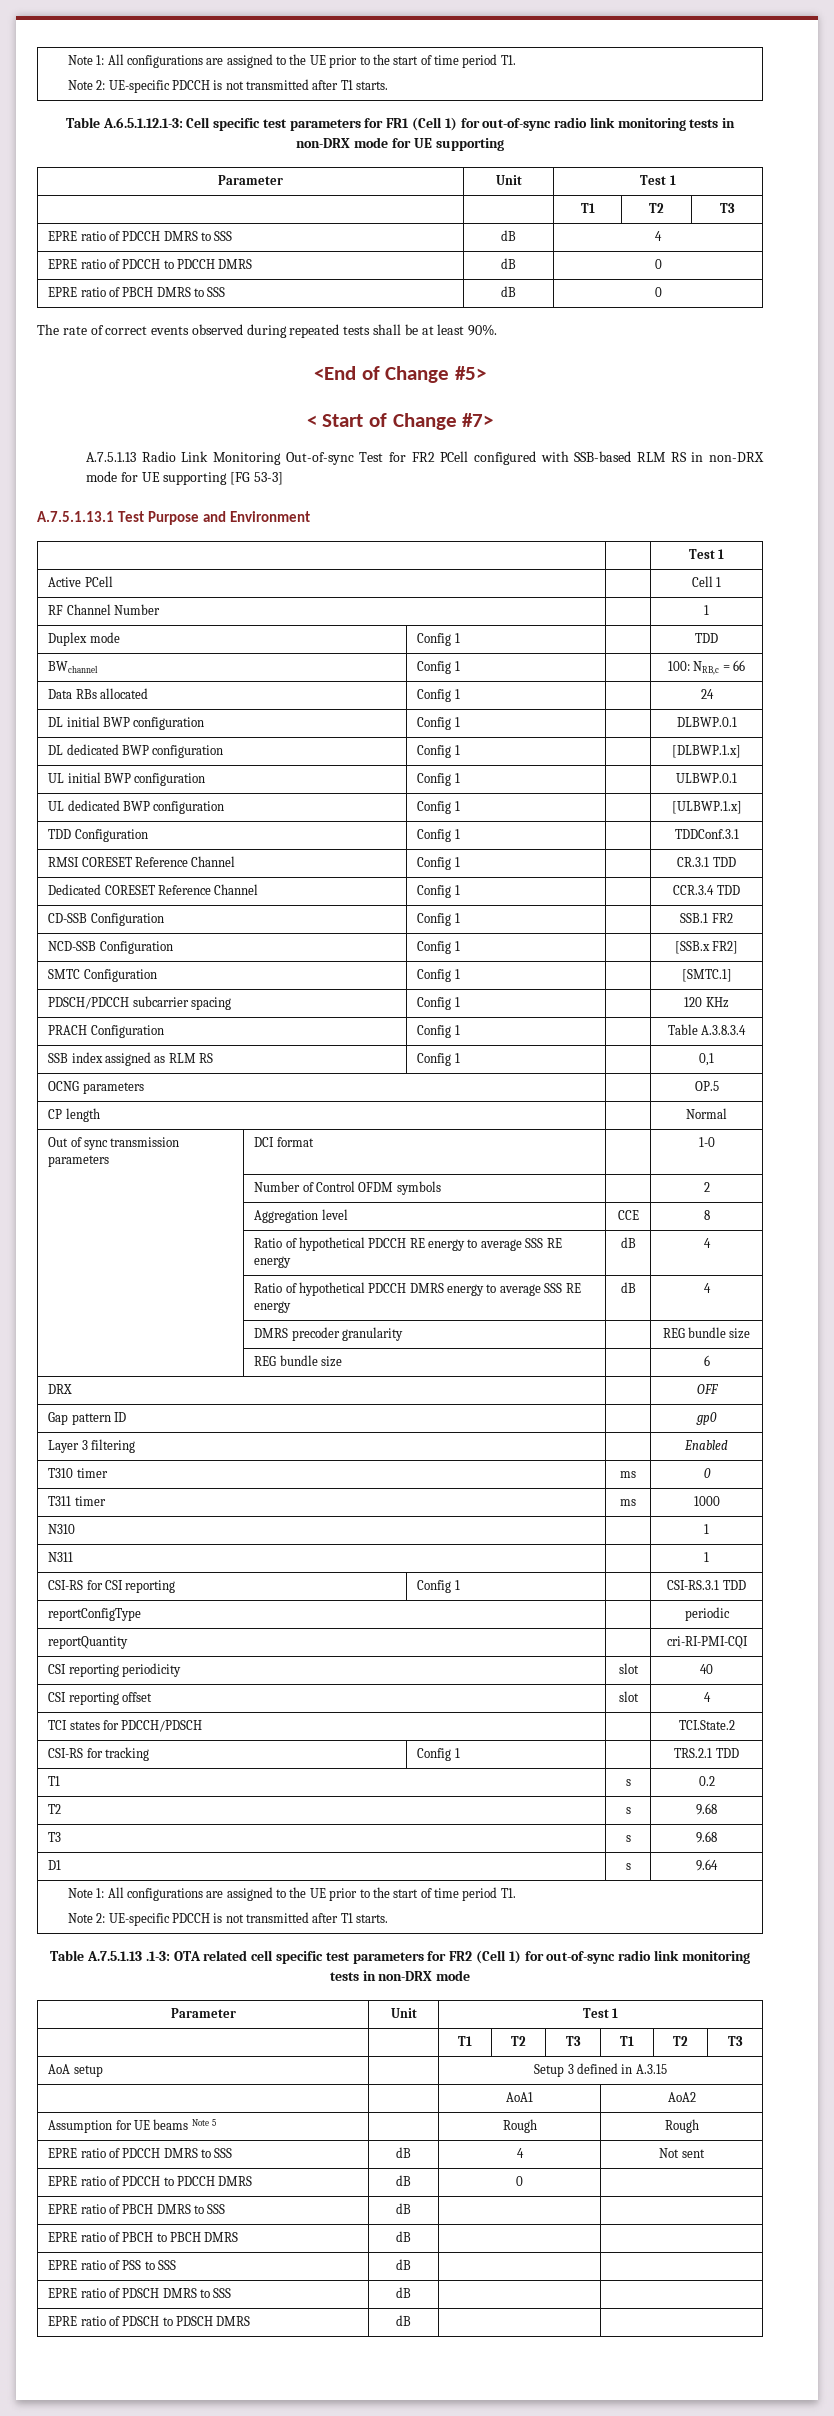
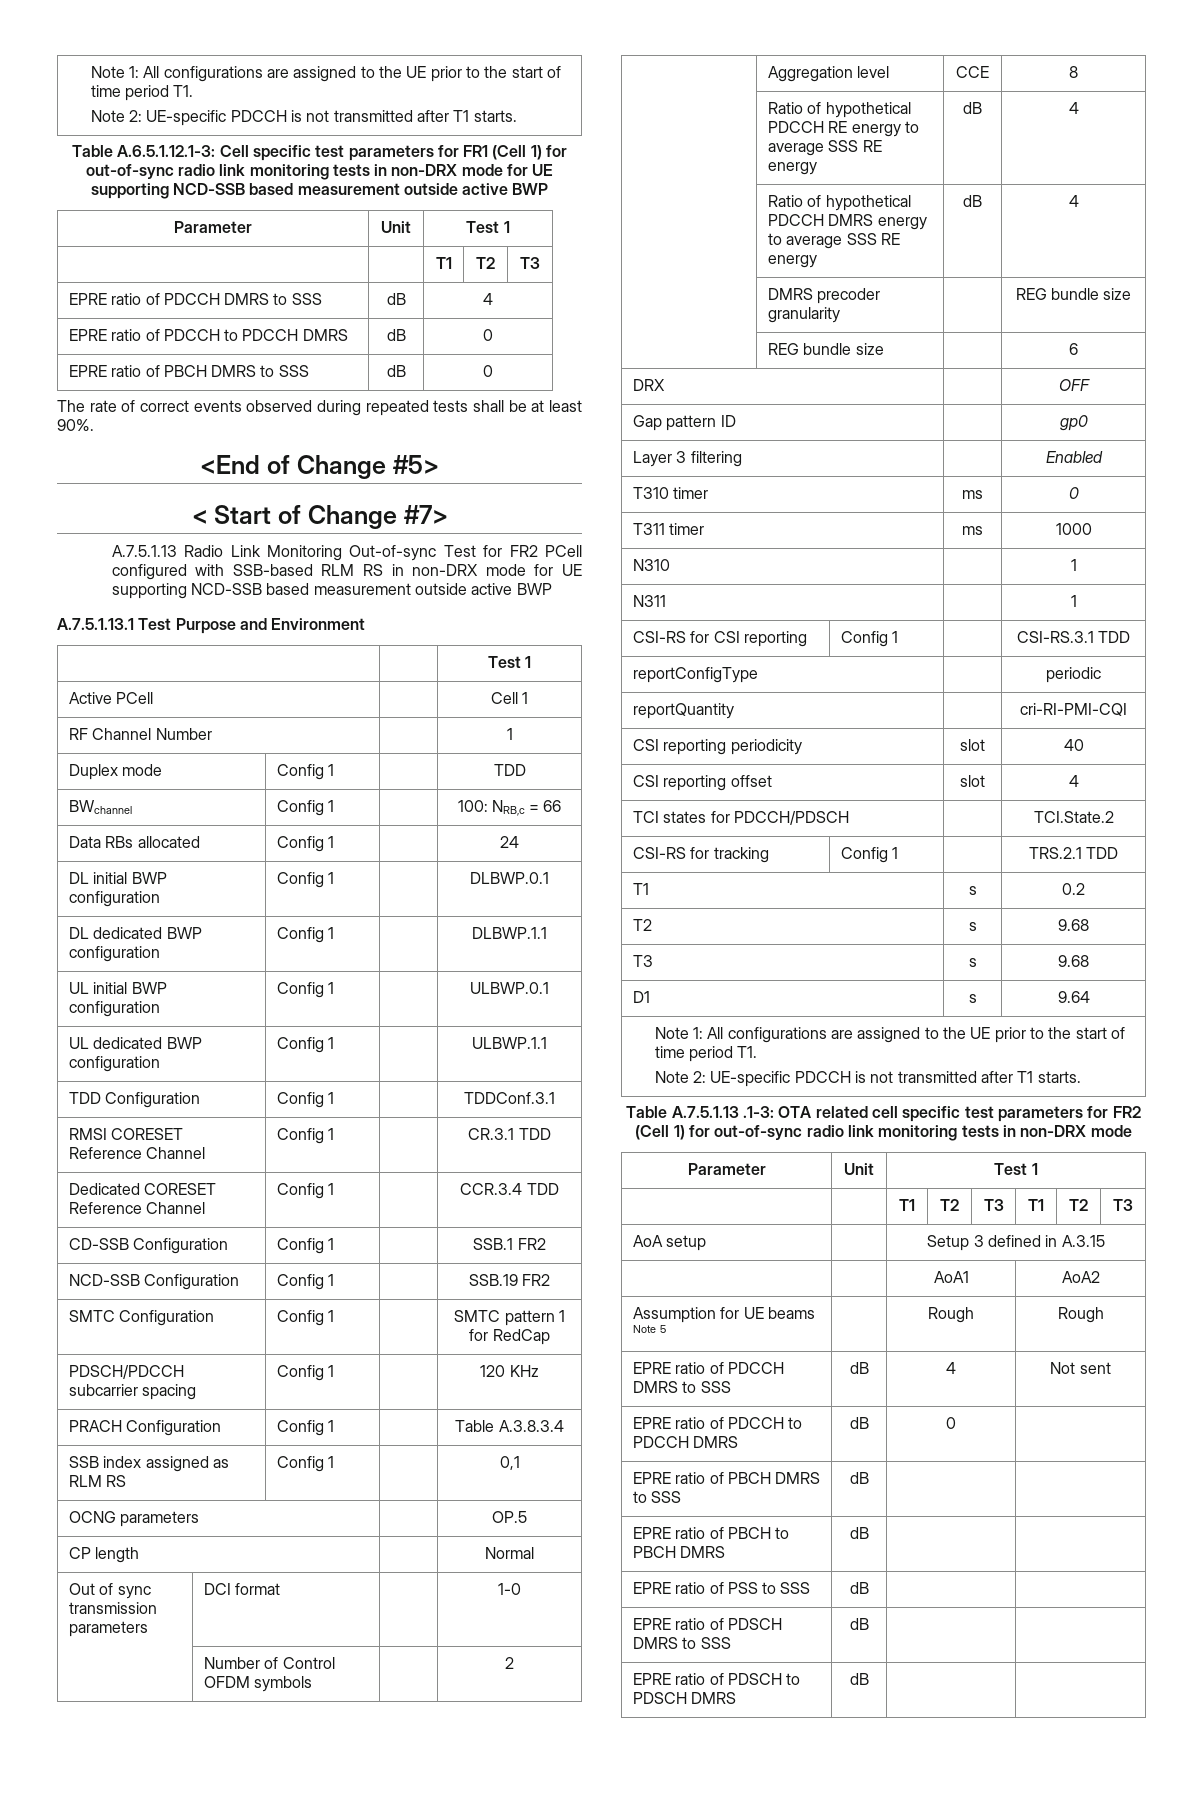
- Table A.6.5.1.12.1-3: Cell specific test parameters for FR1 (Cell 1) for out-of-sync radio link monitoring tests in non-DRX mode for UE supporting
+ Table A.6.5.1.12.1-3: Cell specific test parameters for FR1 (Cell 1) for out-of-sync radio link monitoring tests in non-DRX mode for UE supporting NCD-SSB based measurement outside active BWP
- A.7.5.1.13 Radio Link Monitoring Out-of-sync Test for FR2 PCell configured with SSB-based RLM RS in non-DRX mode for UE supporting [FG 53-3]
+ A.7.5.1.13 Radio Link Monitoring Out-of-sync Test for FR2 PCell configured with SSB-based RLM RS in non-DRX mode for UE supporting NCD-SSB based measurement outside active BWP
- DL dedicated BWP configuration | Config 1 | | [DLBWP.1.x]
+ DL dedicated BWP configuration | Config 1 | | DLBWP.1.1
- UL dedicated BWP configuration | Config 1 | | [ULBWP.1.x]
+ UL dedicated BWP configuration | Config 1 | | ULBWP.1.1
- NCD-SSB Configuration | Config 1 | | [SSB.x FR2]
+ NCD-SSB Configuration | Config 1 | | SSB.19 FR2
- SMTC Configuration | Config 1 | | [SMTC.1]
+ SMTC Configuration | Config 1 | | SMTC pattern 1 for RedCap

